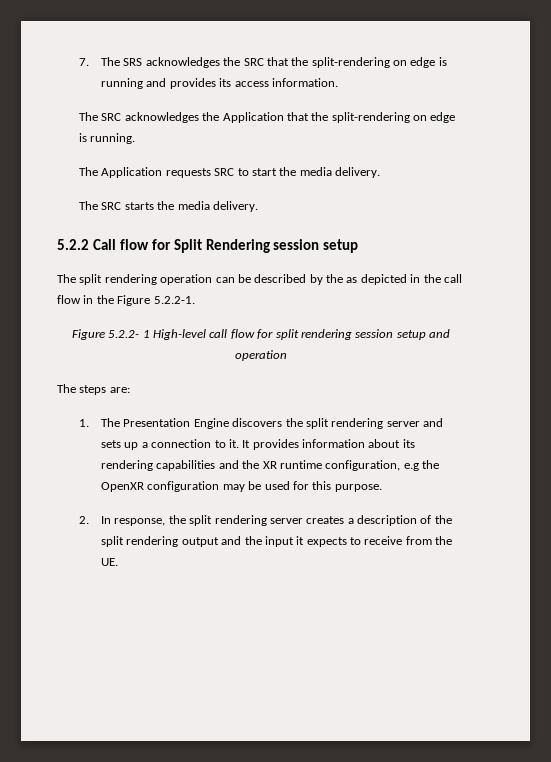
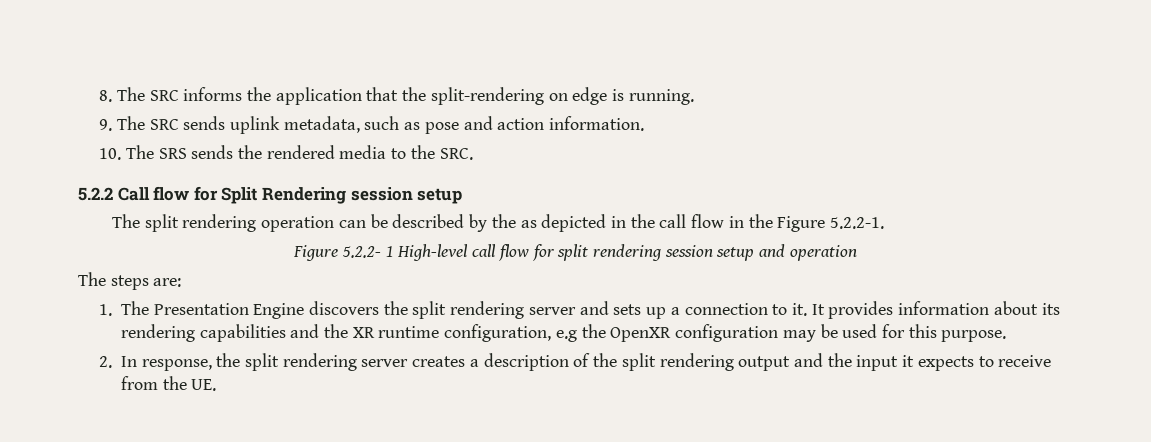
- 7. The SRS acknowledges the SRC that the split-rendering on edge is running and provides its access information.
- The SRC acknowledges the Application that the split-rendering on edge is running.
+ 8. The SRC informs the application that the split-rendering on edge is running.
- The Application requests SRC to start the media delivery.
- The SRC starts the media delivery.
+ 9. The SRC sends uplink metadata, such as pose and action information.
+ 10. The SRS sends the rendered media to the SRC.

